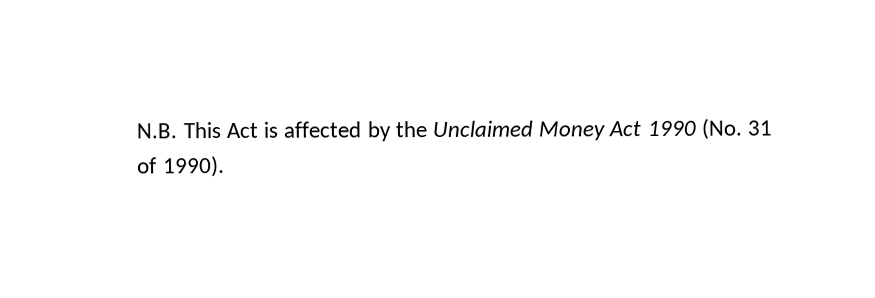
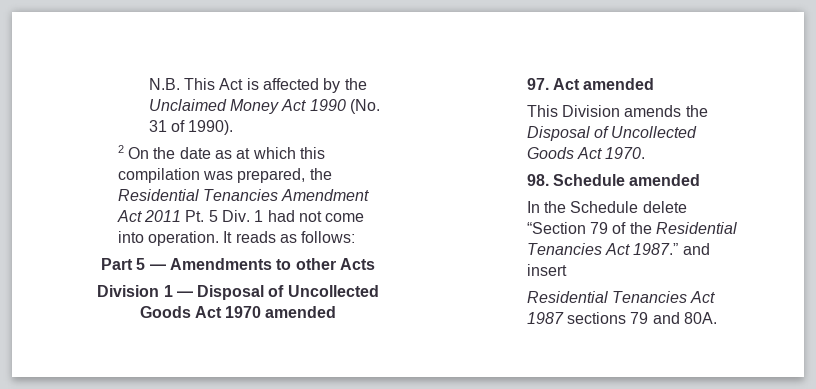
+ 2 On the date as at which this compilation was prepared, the Residential Tenancies Amendment Act 2011 Pt. 5 Div. 1 had not come into operation. It reads as follows:
+ Part 5 — Amendments to other Acts
+ Division 1 — Disposal of Uncollected Goods Act 1970 amended
+ 97. Act amended
+ This Division amends the Disposal of Uncollected Goods Act 1970.
+ 98. Schedule amended
+ In the Schedule delete “Section 79 of the Residential Tenancies Act 1987.” and insert
+ Residential Tenancies Act 1987 sections 79 and 80A.

